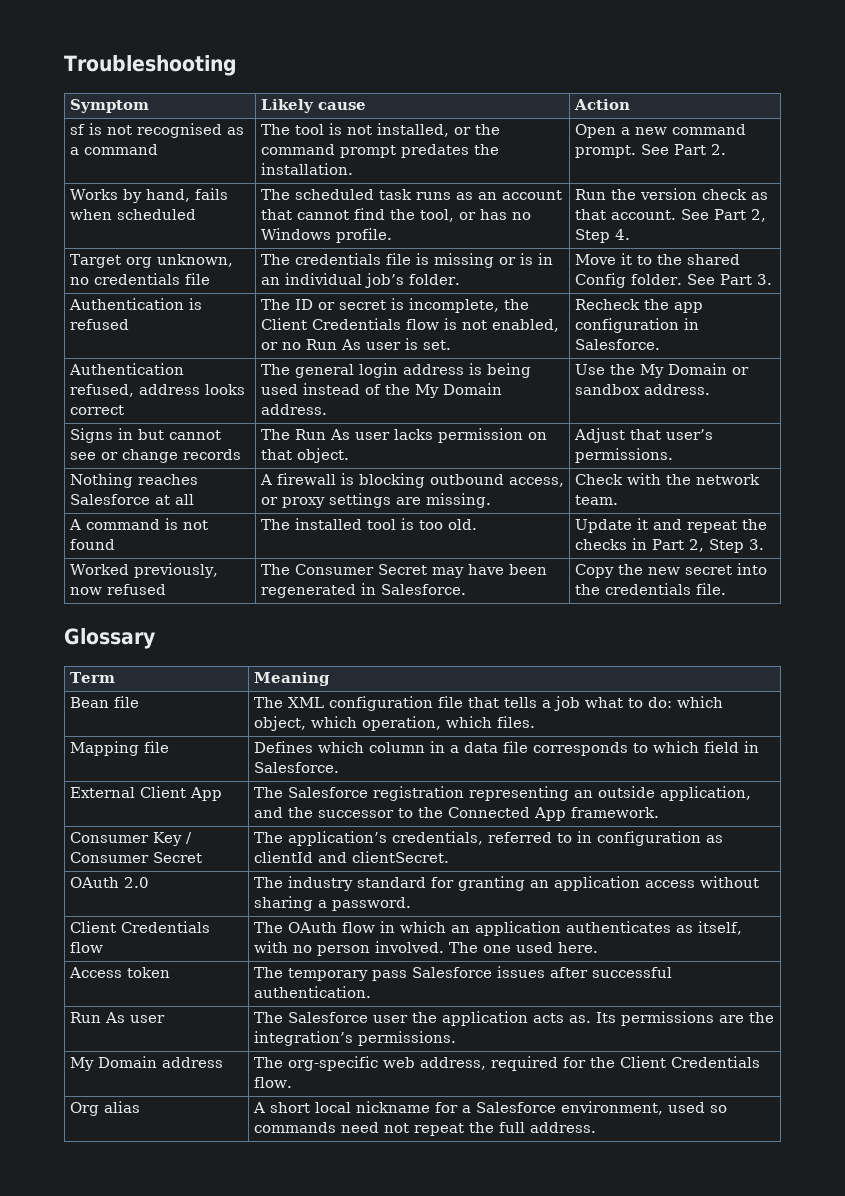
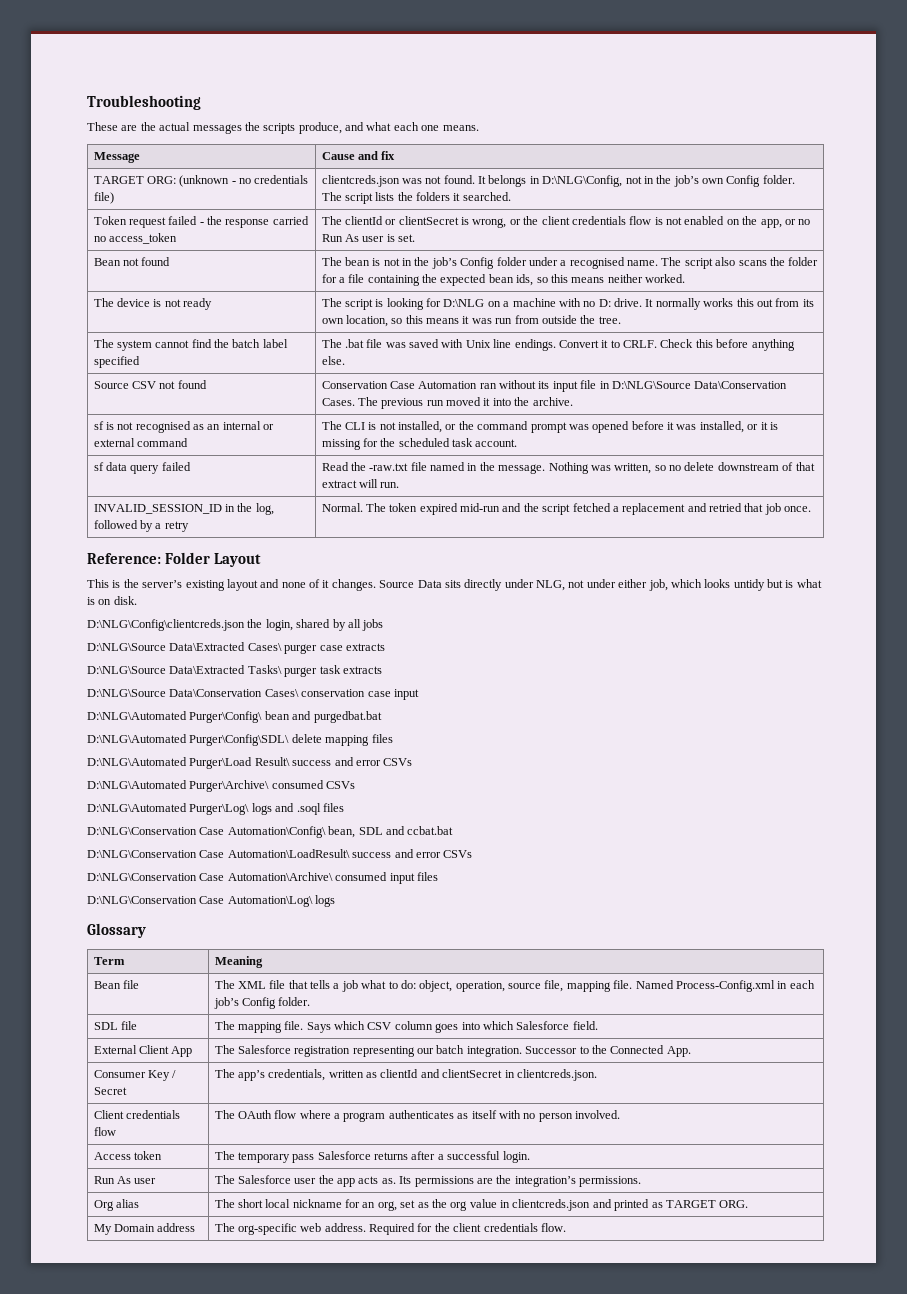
- Symptom | Likely cause | Action
+ These are the actual messages the scripts produce, and what each one means.
+ Message | Cause and fix
+ TARGET ORG: (unknown - no credentials file) | clientcreds.json was not found. It belongs in D:\NLG\Config, not in the job’s own Config folder. The script lists the folders it searched.
+ Token request failed - the response carried no access_token | The clientId or clientSecret is wrong, or the client credentials flow is not enabled on the app, or no Run As user is set.
+ Bean not found | The bean is not in the job’s Config folder under a recognised name. The script also scans the folder for a file containing the expected bean ids, so this means neither worked.
+ The device is not ready | The script is looking for D:\NLG on a machine with no D: drive. It normally works this out from its own location, so this means it was run from outside the tree.
+ The system cannot find the batch label specified | The .bat file was saved with Unix line endings. Convert it to CRLF. Check this before anything else.
+ Source CSV not found | Conservation Case Automation ran without its input file in D:\NLG\Source Data\Conservation Cases. The previous run moved it into the archive.
- sf is not recognised as a command | The tool is not installed, or the command prompt predates the installation. | Open a new command prompt. See Part 2.
- Works by hand, fails when scheduled | The scheduled task runs as an account that cannot find the tool, or has no Windows profile. | Run the version check as that account. See Part 2, Step 4.
- Target org unknown, no credentials file | The credentials file is missing or is in an individual job’s folder. | Move it to the shared Config folder. See Part 3.
- Authentication is refused | The ID or secret is incomplete, the Client Credentials flow is not enabled, or no Run As user is set. | Recheck the app configuration in Salesforce.
- Authentication refused, address looks correct | The general login address is being used instead of the My Domain address. | Use the My Domain or sandbox address.
- Signs in but cannot see or change records | The Run As user lacks permission on that object. | Adjust that user’s permissions.
- Nothing reaches Salesforce at all | A firewall is blocking outbound access, or proxy settings are missing. | Check with the network team.
- A command is not found | The installed tool is too old. | Update it and repeat the checks in Part 2, Step 3.
- Worked previously, now refused | The Consumer Secret may have been regenerated in Salesforce. | Copy the new secret into the credentials file.
+ sf is not recognised as an internal or external command | The CLI is not installed, or the command prompt was opened before it was installed, or it is missing for the scheduled task account.
+ sf data query failed | Read the -raw.txt file named in the message. Nothing was written, so no delete downstream of that extract will run.
+ INVALID_SESSION_ID in the log, followed by a retry | Normal. The token expired mid-run and the script fetched a replacement and retried that job once.
+ Reference: Folder Layout
+ This is the server’s existing layout and none of it changes. Source Data sits directly under NLG, not under either job, which looks untidy but is what is on disk.
+ D:\NLG\Config\clientcreds.json the login, shared by all jobs
+ D:\NLG\Source Data\Extracted Cases\ purger case extracts
+ D:\NLG\Source Data\Extracted Tasks\ purger task extracts
+ D:\NLG\Source Data\Conservation Cases\ conservation case input
+ D:\NLG\Automated Purger\Config\ bean and purgedbat.bat
+ D:\NLG\Automated Purger\Config\SDL\ delete mapping files
+ D:\NLG\Automated Purger\Load Result\ success and error CSVs
+ D:\NLG\Automated Purger\Archive\ consumed CSVs
+ D:\NLG\Automated Purger\Log\ logs and .soql files
+ D:\NLG\Conservation Case Automation\Config\ bean, SDL and ccbat.bat
+ D:\NLG\Conservation Case Automation\LoadResult\ success and error CSVs
+ D:\NLG\Conservation Case Automation\Archive\ consumed input files
+ D:\NLG\Conservation Case Automation\Log\ logs
- Bean file | The XML configuration file that tells a job what to do: which object, which operation, which files.
- Mapping file | Defines which column in a data file corresponds to which field in Salesforce.
+ Bean file | The XML file that tells a job what to do: object, operation, source file, mapping file. Named Process-Config.xml in each job’s Config folder.
+ SDL file | The mapping file. Says which CSV column goes into which Salesforce field.
- External Client App | The Salesforce registration representing an outside application, and the successor to the Connected App framework.
+ External Client App | The Salesforce registration representing our batch integration. Successor to the Connected App.
- Consumer Key / Consumer Secret | The application’s credentials, referred to in configuration as clientId and clientSecret.
- OAuth 2.0 | The industry standard for granting an application access without sharing a password.
- Client Credentials flow | The OAuth flow in which an application authenticates as itself, with no person involved. The one used here.
+ Consumer Key / Secret | The app’s credentials, written as clientId and clientSecret in clientcreds.json.
+ Client credentials flow | The OAuth flow where a program authenticates as itself with no person involved.
- Access token | The temporary pass Salesforce issues after successful authentication.
+ Access token | The temporary pass Salesforce returns after a successful login.
- Run As user | The Salesforce user the application acts as. Its permissions are the integration’s permissions.
+ Run As user | The Salesforce user the app acts as. Its permissions are the integration’s permissions.
+ Org alias | The short local nickname for an org, set as the org value in clientcreds.json and printed as TARGET ORG.
- My Domain address | The org-specific web address, required for the Client Credentials flow.
- Org alias | A short local nickname for a Salesforce environment, used so commands need not repeat the full address.
+ My Domain address | The org-specific web address. Required for the client credentials flow.

